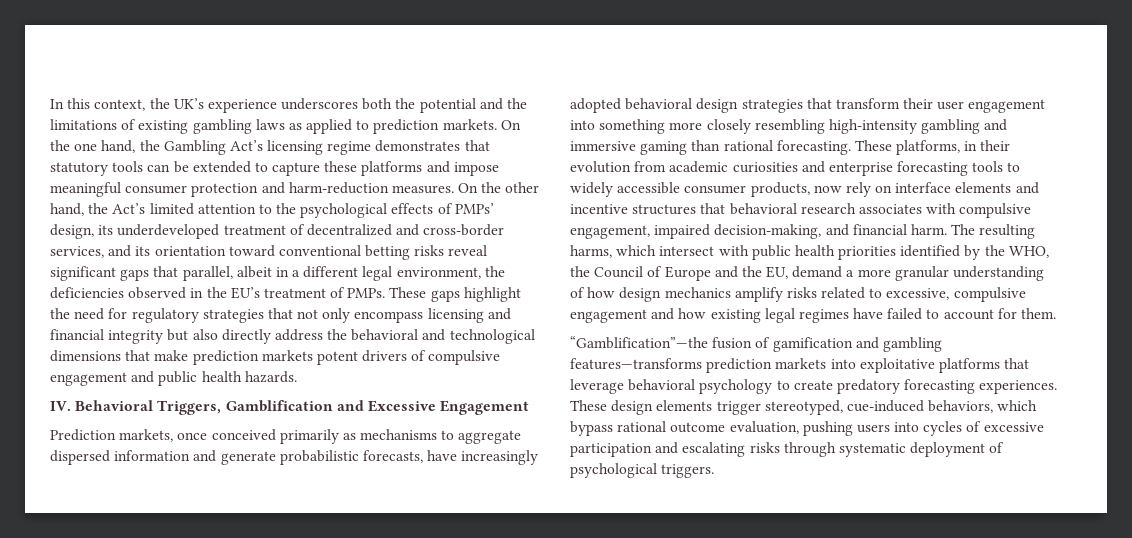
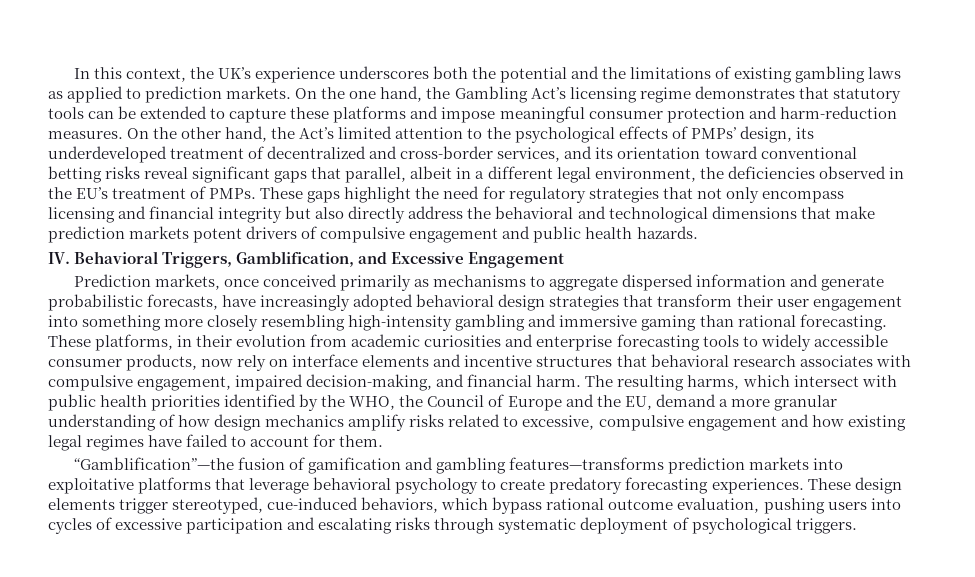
- IV. Behavioral Triggers, Gamblification and Excessive Engagement
+ IV. Behavioral Triggers, Gamblification, and Excessive Engagement

